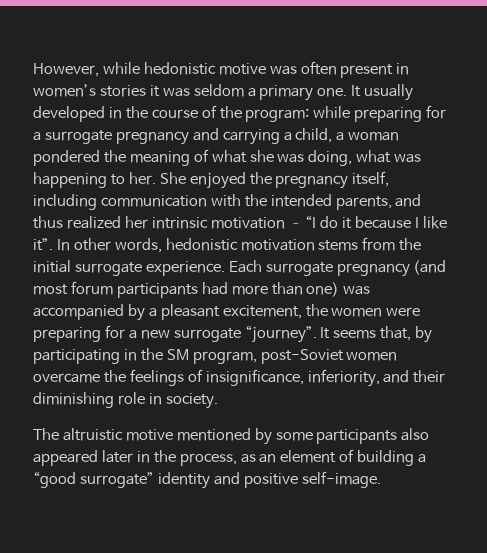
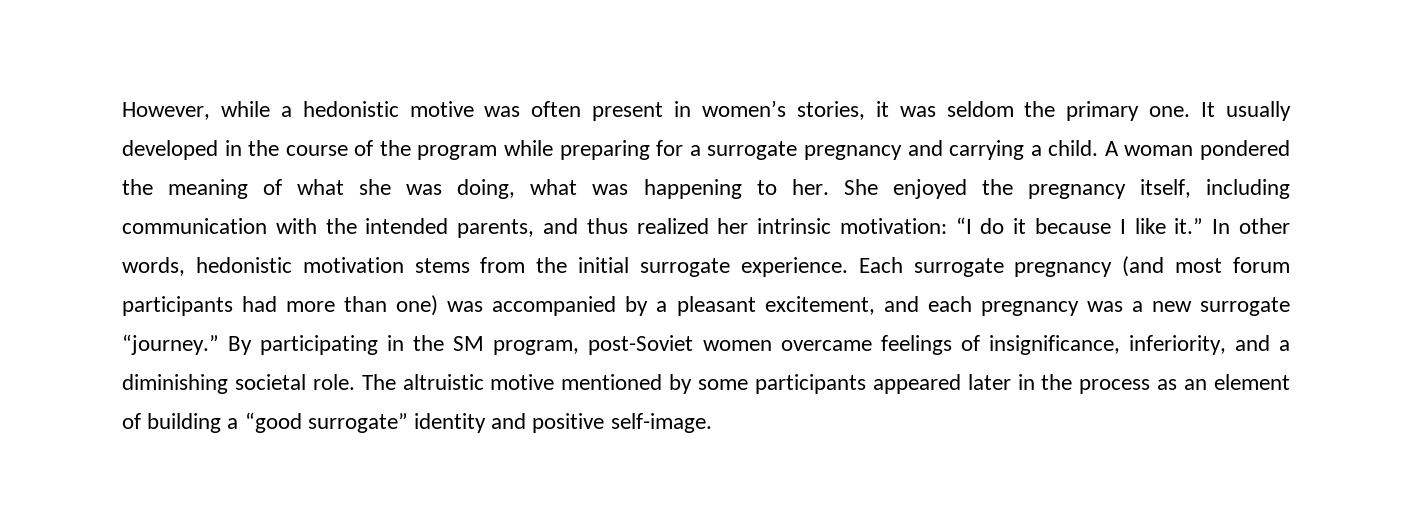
- However, while hedonistic motive was often present in women’s stories it was seldom a primary one.
+ However, while a hedonistic motive was often present in women’s stories, it was seldom the primary one.
- It usually developed in the course of the program: while preparing for a surrogate pregnancy and carrying a child, a woman pondered the meaning of what she was doing, what was happening to her.
+ It usually developed in the course of the program while preparing for a surrogate pregnancy and carrying a child. A woman pondered the meaning of what she was doing, what was happening to her.
- She enjoyed the pregnancy itself, including communication with the intended parents, and thus realized her intrinsic motivation – “I do it because I like it”.
+ She enjoyed the pregnancy itself, including communication with the intended parents, and thus realized her intrinsic motivation: “I do it because I like it.”
- Each surrogate pregnancy (and most forum participants had more than one) was accompanied by a pleasant excitement, the women were preparing for a new surrogate “journey”. It seems that, by participating in the SM program, post-Soviet women overcame the feelings of insignificance, inferiority, and their diminishing role in society.
- The altruistic motive mentioned by some participants also appeared later in the process, as an element of building a “good surrogate” identity and positive self-image.
+ Each surrogate pregnancy (and most forum participants had more than one) was accompanied by a pleasant excitement, and each pregnancy was a new surrogate “journey.” By participating in the SM program, post-Soviet women overcame feelings of insignificance, inferiority, and a diminishing societal role. The altruistic motive mentioned by some participants appeared later in the process as an element of building a “good surrogate” identity and positive self-image.

